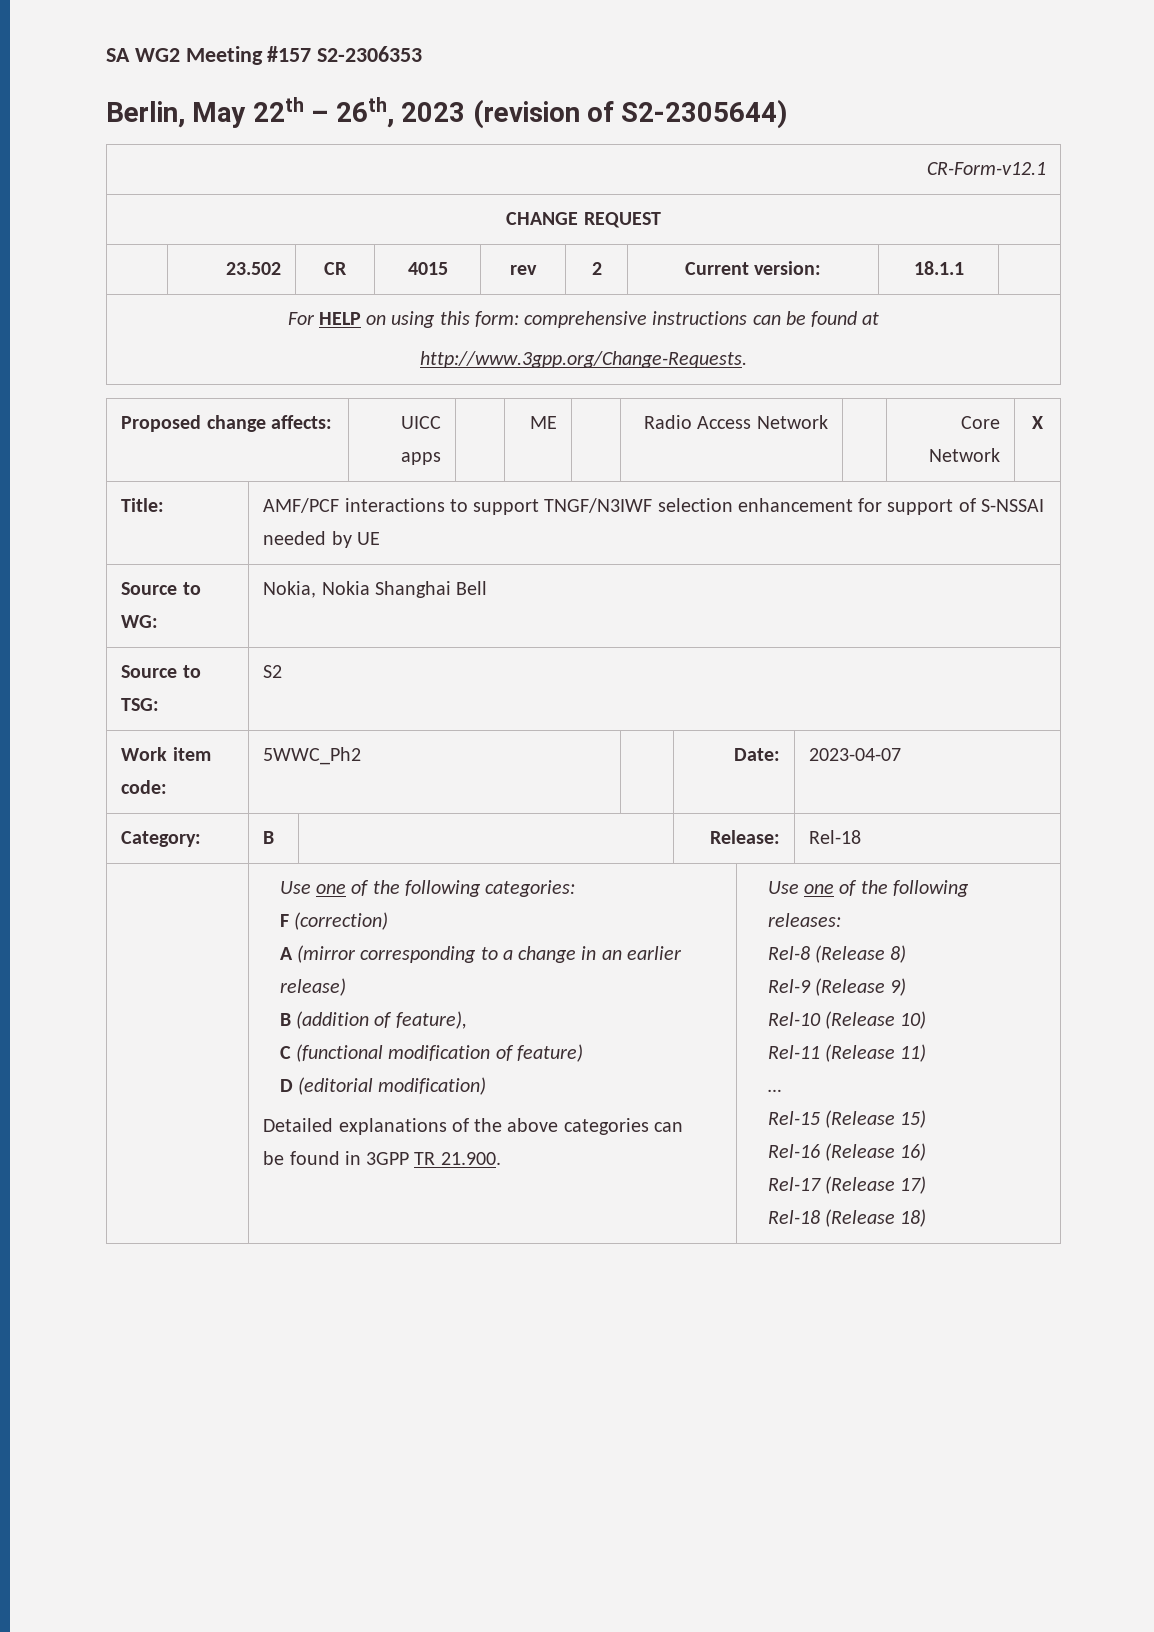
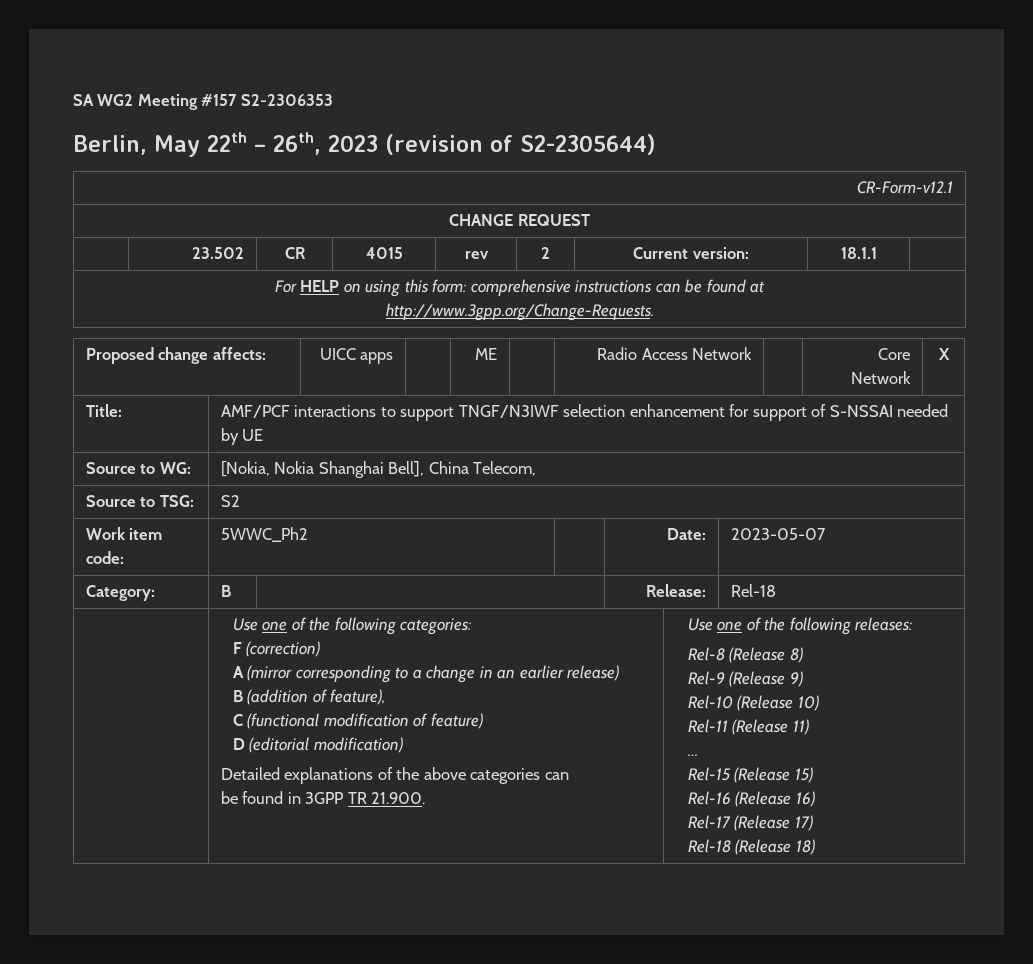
- Source to WG: | Nokia, Nokia Shanghai Bell
+ Source to WG: | [Nokia, Nokia Shanghai Bell], China Telecom,
- Work item code: | 5WWC_Ph2 | | Date: | 2023-04-07
+ Work item code: | 5WWC_Ph2 | | Date: | 2023-05-07

